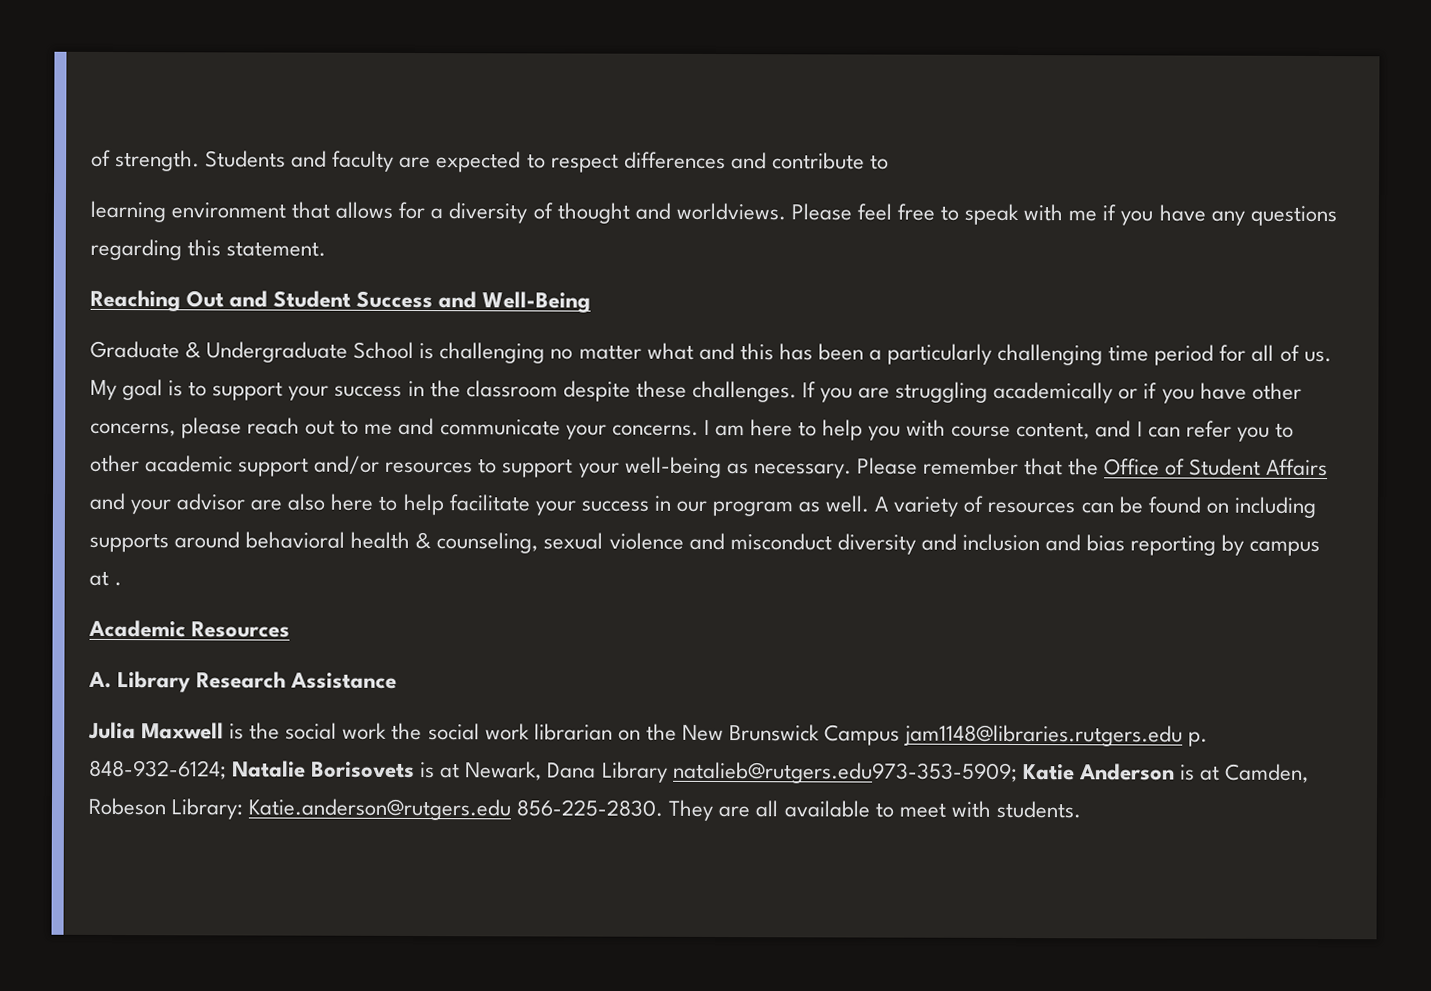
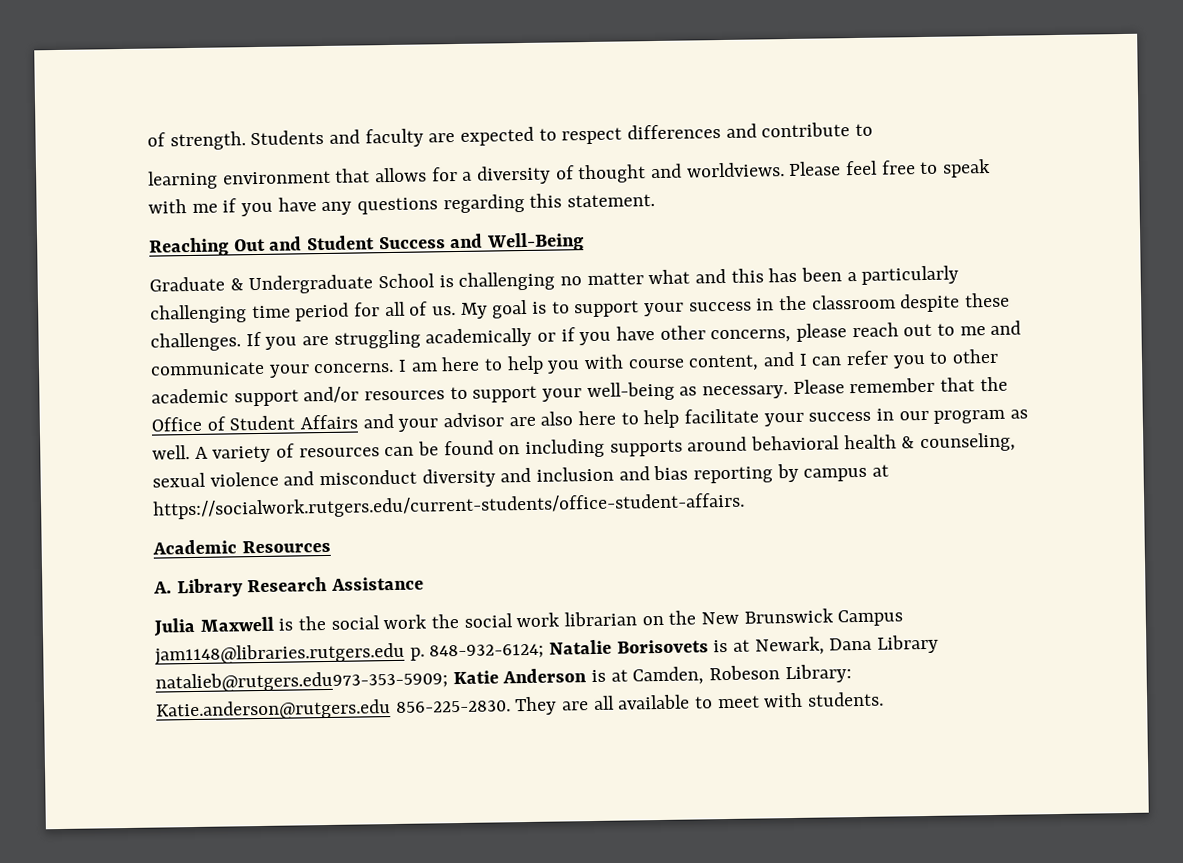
- A variety of resources can be found on including supports around behavioral health & counseling, sexual violence and misconduct diversity and inclusion and bias reporting by campus at .
+ A variety of resources can be found on including supports around behavioral health & counseling, sexual violence and misconduct diversity and inclusion and bias reporting by campus at https://socialwork.rutgers.edu/current-students/office-student-affairs.

